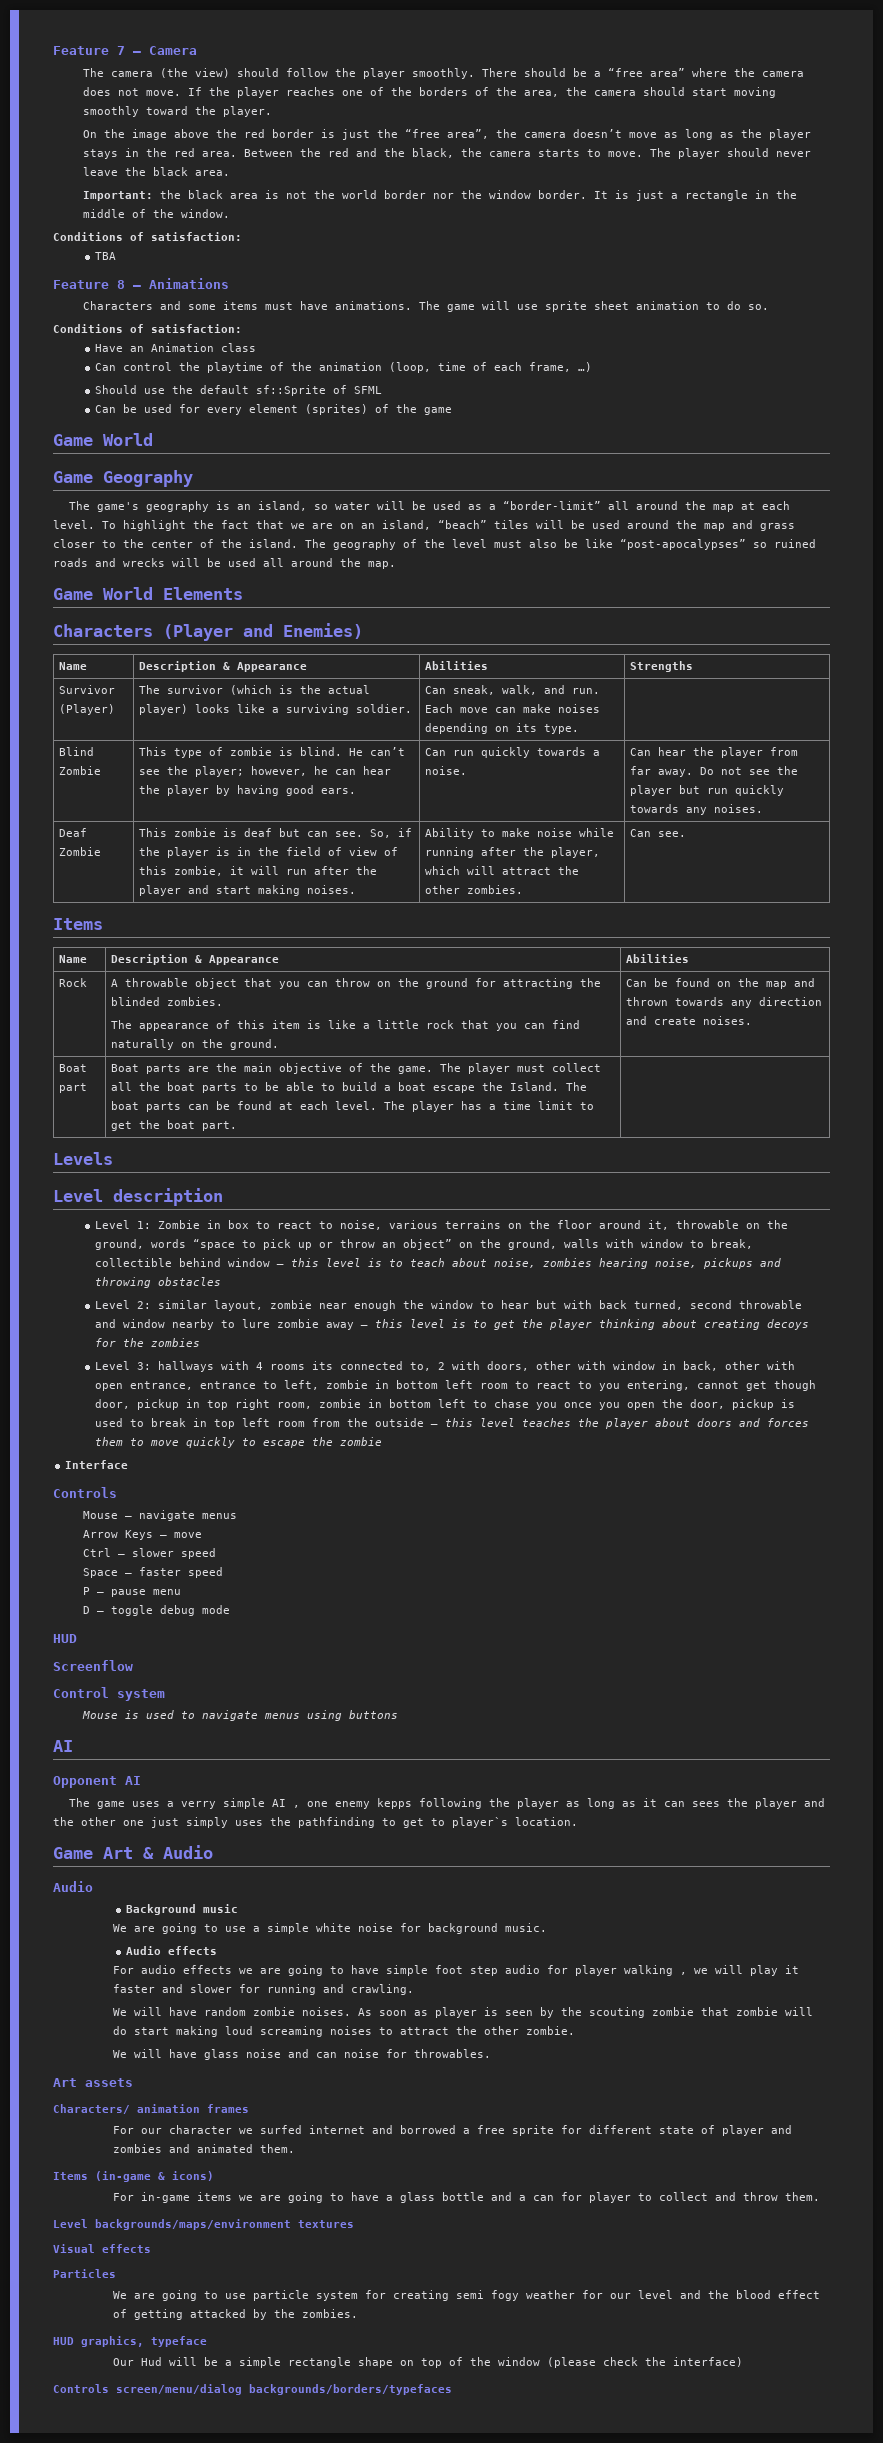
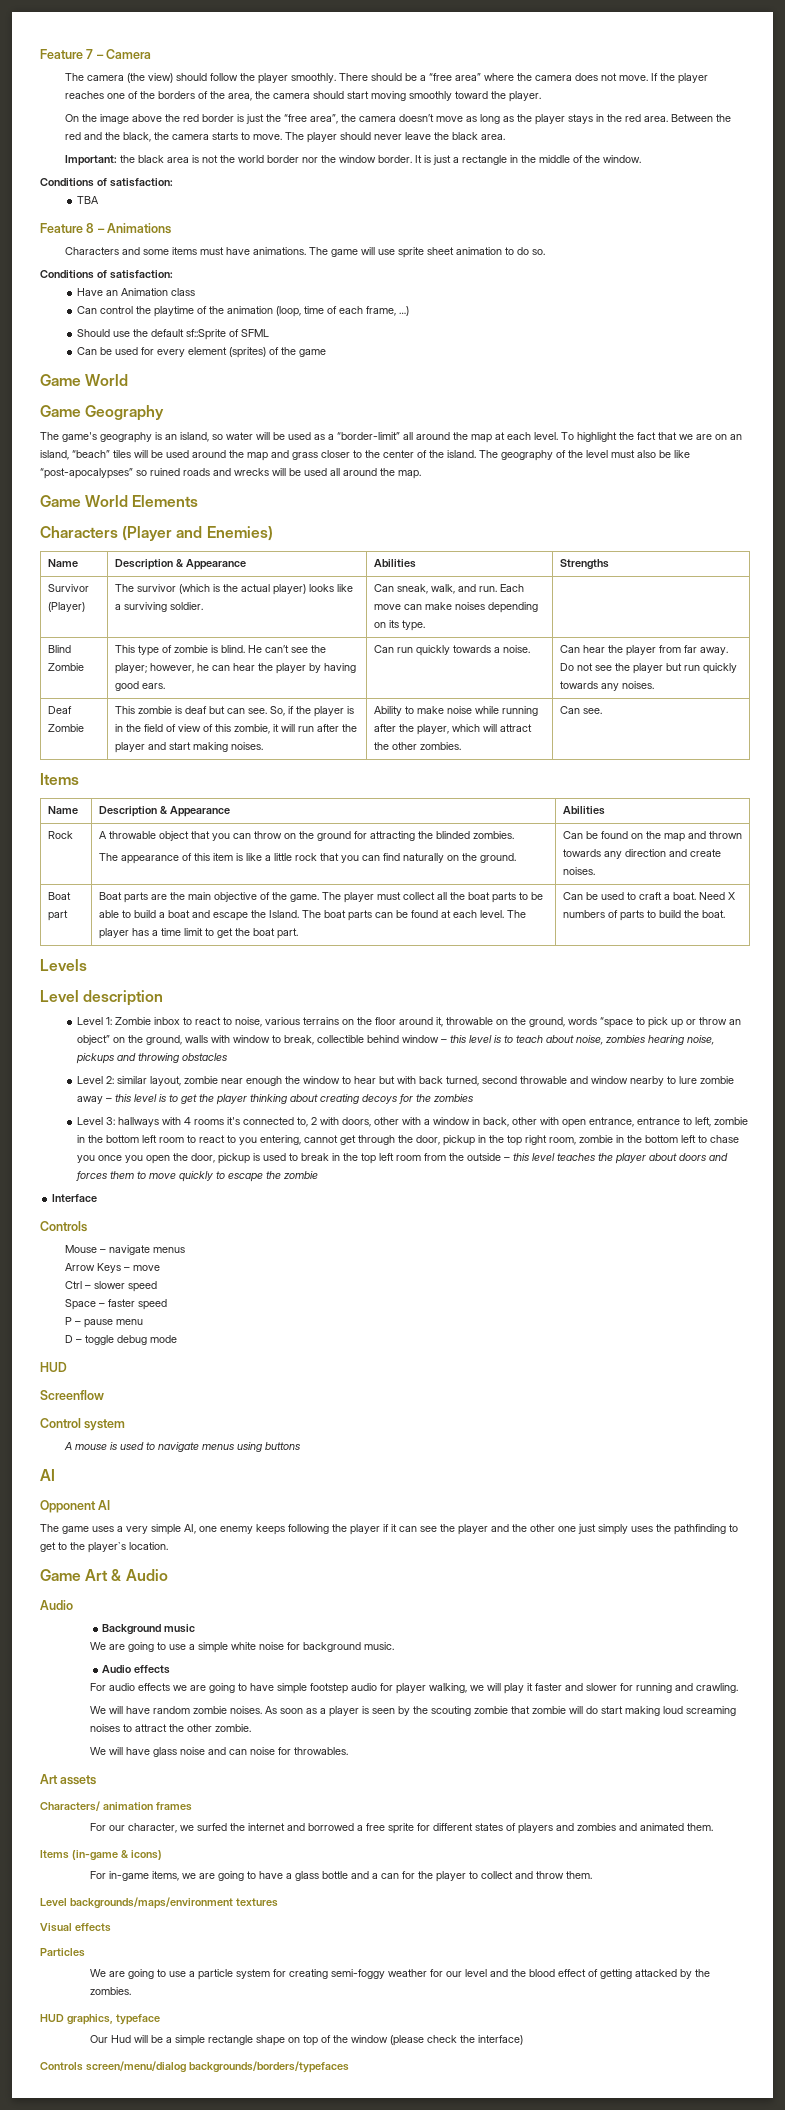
- The player must collect all the boat parts to be able to build a boat escape the Island.
+ The player must collect all the boat parts to be able to build a boat and escape the Island.
+ Can be used to craft a boat. Need X numbers of parts to build the boat.
- Level 1: Zombie in box to react to noise, various terrains on the floor around it, throwable on the ground, words “space to pick up or throw an object” on the ground, walls with window to break, collectible behind window – this level is to teach about noise, zombies hearing noise, pickups and throwing obstacles
+ Level 1: Zombie inbox to react to noise, various terrains on the floor around it, throwable on the ground, words “space to pick up or throw an object” on the ground, walls with window to break, collectible behind window – this level is to teach about noise, zombies hearing noise, pickups and throwing obstacles
- hallways with 4 rooms its connected to, 2 with doors, other with window in back, other with open entrance, entrance to left, zombie in bottom left room to react to you entering, cannot get though door, pickup in top right room, zombie in bottom left to chase you once you open the door, pickup is used to break in top left room from the outside – this level teaches the player about doors and forces them to move quickly to escape the zombie
+ hallways with 4 rooms it's connected to, 2 with doors, other with a window in back, other with open entrance, entrance to left, zombie in the bottom left room to react to you entering, cannot get through the door, pickup in the top right room, zombie in the bottom left to chase you once you open the door, pickup is used to break in the top left room from the outside – this level teaches the player about doors and forces them to move quickly to escape the zombie
- Mouse is used to navigate menus using buttons
+ A mouse is used to navigate menus using buttons
- The game uses a verry simple AI , one enemy kepps following the player as long as it can sees the player and the other one just simply uses the pathfinding to get to player`s location.
+ The game uses a very simple AI, one enemy keeps following the player if it can see the player and the other one just simply uses the pathfinding to get to the player`s location.
- For audio effects we are going to have simple foot step audio for player walking , we will play it faster and slower for running and crawling.
+ For audio effects we are going to have simple footstep audio for player walking, we will play it faster and slower for running and crawling.
- As soon as player is seen by the scouting zombie that zombie will do start making loud screaming noises to attract the other zombie.
+ As soon as a player is seen by the scouting zombie that zombie will do start making loud screaming noises to attract the other zombie.
- For our character we surfed internet and borrowed a free sprite for different state of player and zombies and animated them.
+ For our character, we surfed the internet and borrowed a free sprite for different states of players and zombies and animated them.
- For in-game items we are going to have a glass bottle and a can for player to collect and throw them.
+ For in-game items, we are going to have a glass bottle and a can for the player to collect and throw them.
- We are going to use particle system for creating semi fogy weather for our level and the blood effect of getting attacked by the zombies.
+ We are going to use a particle system for creating semi-foggy weather for our level and the blood effect of getting attacked by the zombies.

